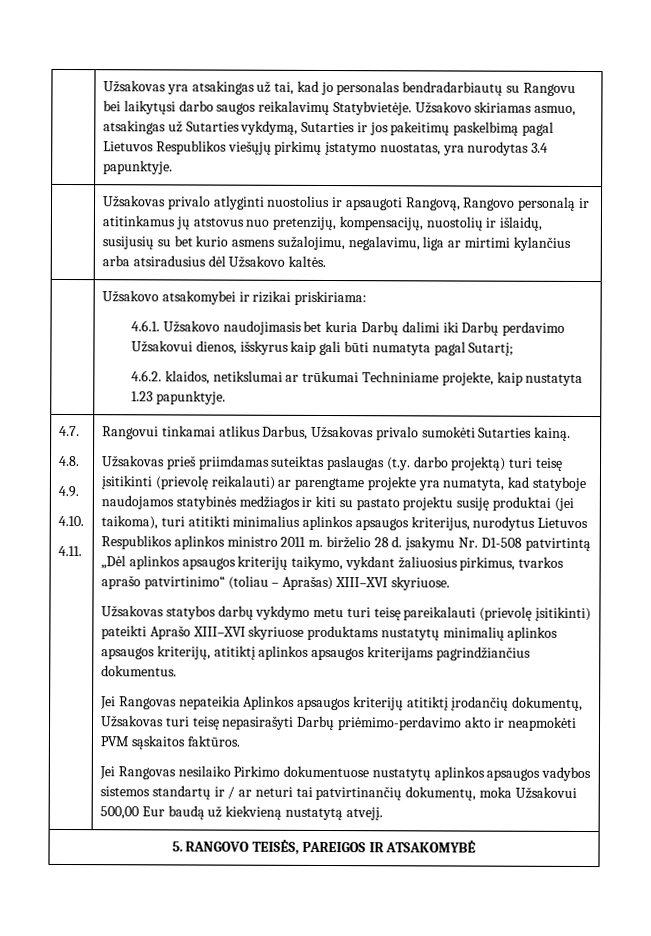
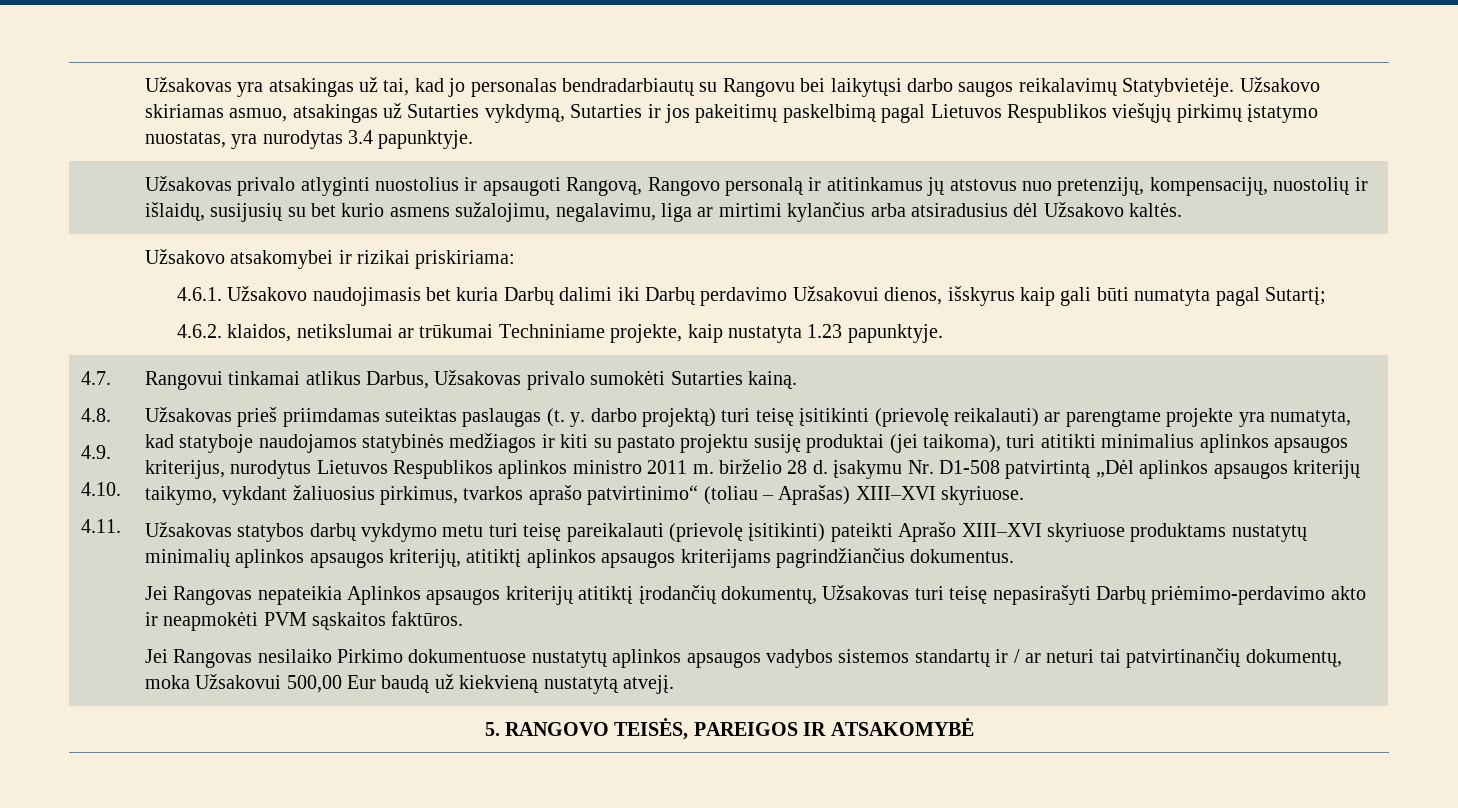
- Užsakovas prieš priimdamas suteiktas paslaugas (t.y. darbo projektą) turi teisę įsitikinti (prievolę reikalauti) ar parengtame projekte yra numatyta, kad statyboje naudojamos statybinės medžiagos ir kiti su pastato projektu susiję produktai (jei taikoma), turi atitikti minimalius aplinkos apsaugos kriterijus, nurodytus Lietuvos Respublikos aplinkos ministro 2011 m. birželio 28 d. įsakymu Nr. D1-508 patvirtintą „Dėl aplinkos apsaugos kriterijų taikymo, vykdant žaliuosius pirkimus, tvarkos aprašo patvirtinimo“ (toliau – Aprašas) XIII–XVI skyriuose.
+ Užsakovas prieš priimdamas suteiktas paslaugas (t. y. darbo projektą) turi teisę įsitikinti (prievolę reikalauti) ar parengtame projekte yra numatyta, kad statyboje naudojamos statybinės medžiagos ir kiti su pastato projektu susiję produktai (jei taikoma), turi atitikti minimalius aplinkos apsaugos kriterijus, nurodytus Lietuvos Respublikos aplinkos ministro 2011 m. birželio 28 d. įsakymu Nr. D1-508 patvirtintą „Dėl aplinkos apsaugos kriterijų taikymo, vykdant žaliuosius pirkimus, tvarkos aprašo patvirtinimo“ (toliau – Aprašas) XIII–XVI skyriuose.

